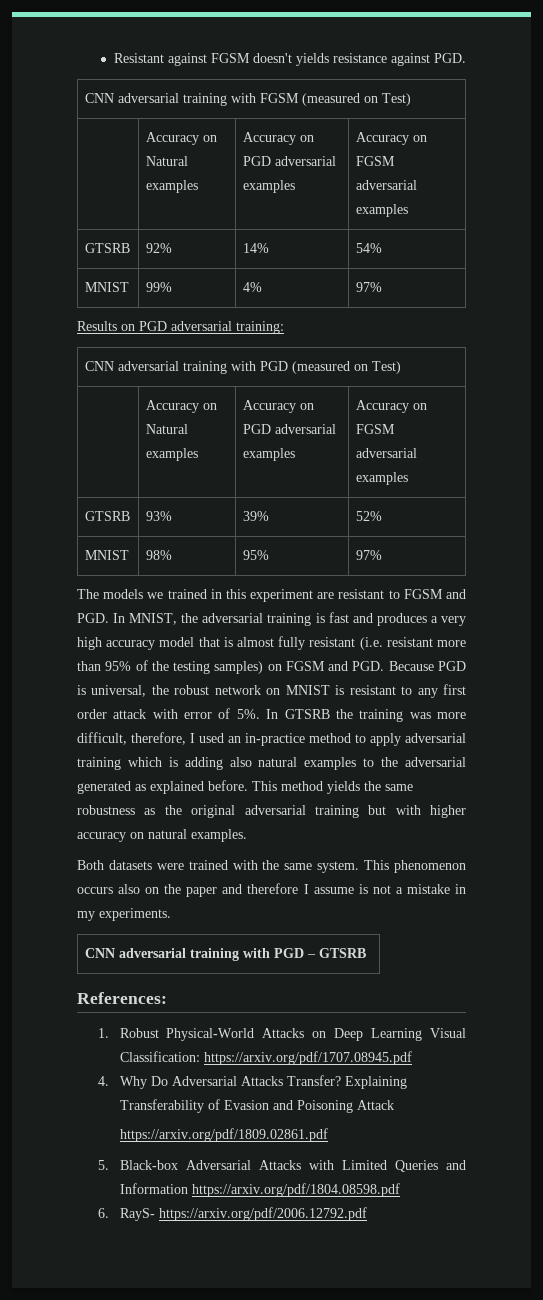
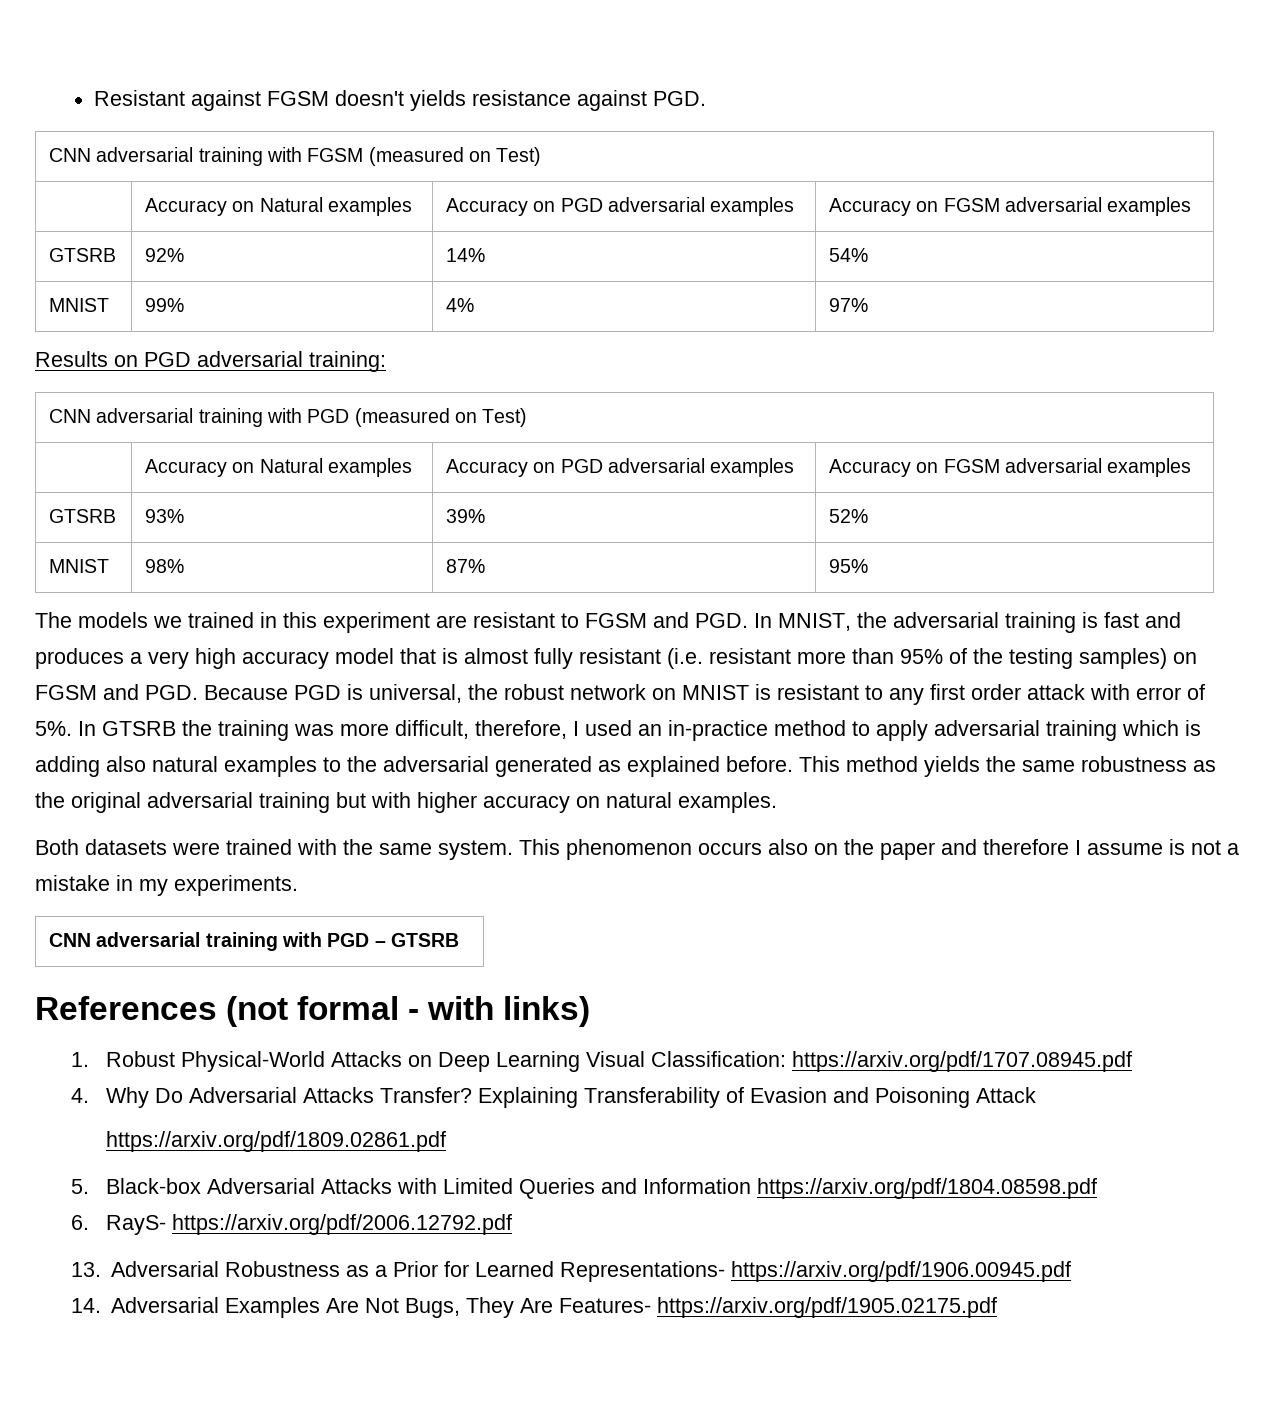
- MNIST | 98% | 95% | 97%
+ MNIST | 98% | 87% | 95%
- References:
+ References (not formal - with links)
+ 13. Adversarial Robustness as a Prior for Learned Representations- https://arxiv.org/pdf/1906.00945.pdf
+ 14. Adversarial Examples Are Not Bugs, They Are Features- https://arxiv.org/pdf/1905.02175.pdf

